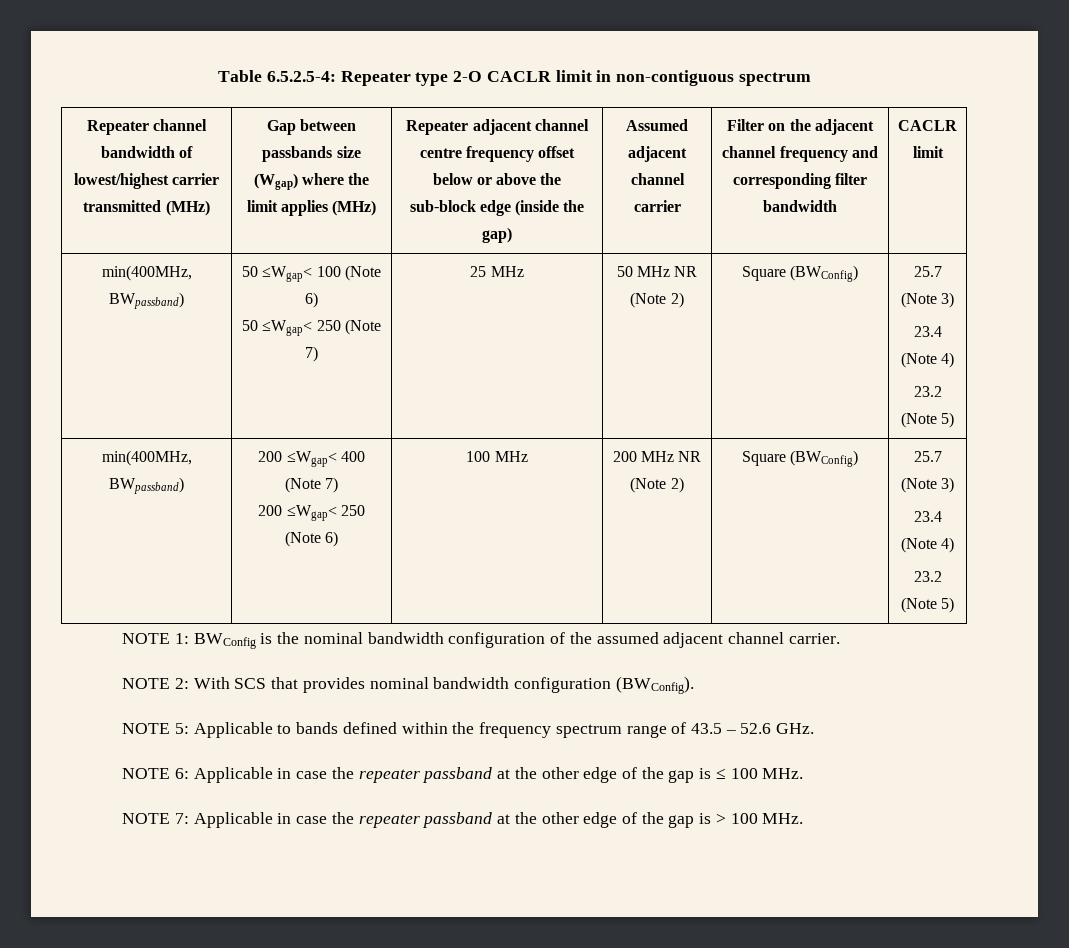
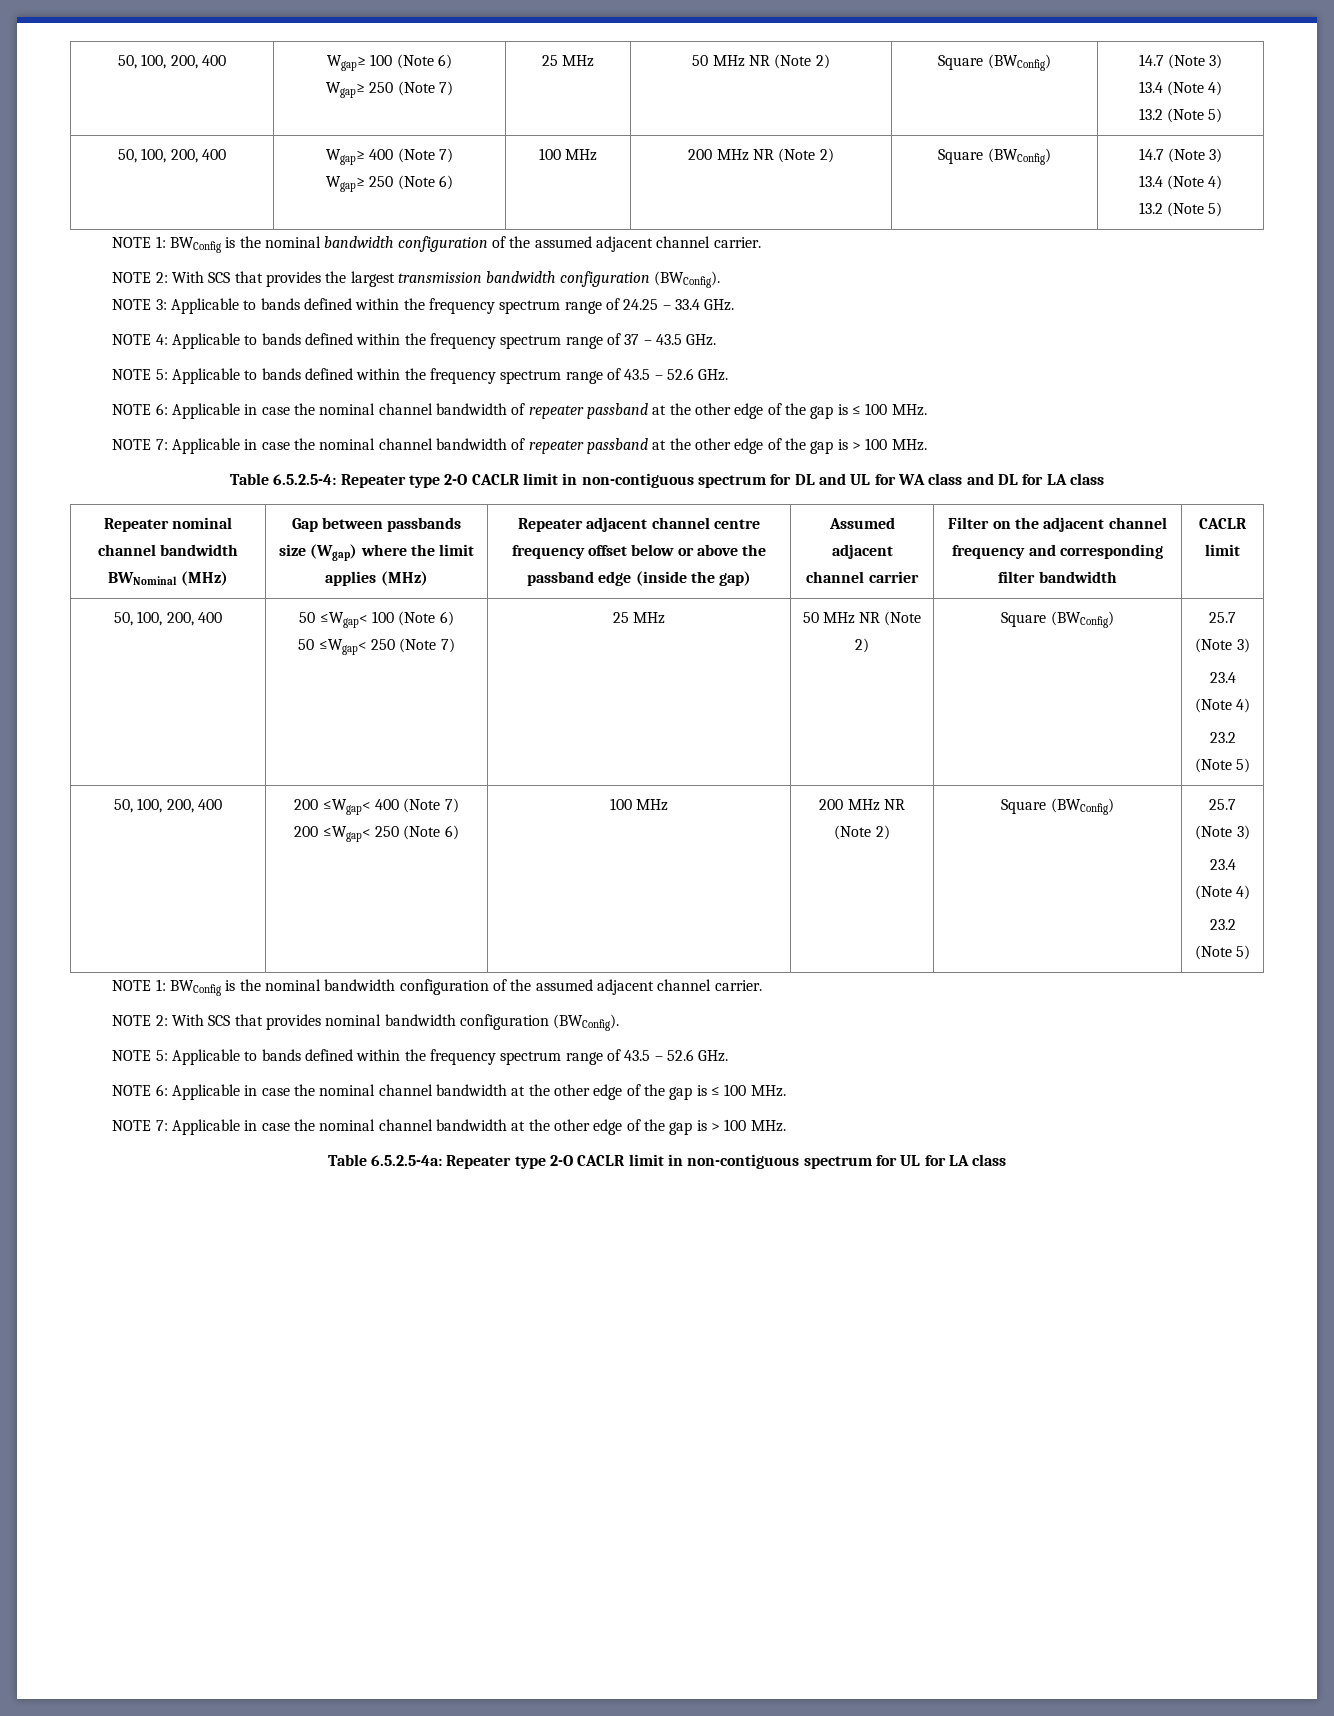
+ 50, 100, 200, 400 | Wgap≥ 100 (Note 6)
+ Wgap≥ 250 (Note 7) | 25 MHz | 50 MHz NR (Note 2) | Square (BWConfig) | 14.7 (Note 3)
+ 13.4 (Note 4)
+ 13.2 (Note 5)
+ 50, 100, 200, 400 | Wgap≥ 400 (Note 7)
+ Wgap≥ 250 (Note 6) | 100 MHz | 200 MHz NR (Note 2) | Square (BWConfig) | 14.7 (Note 3)
+ 13.4 (Note 4)
+ 13.2 (Note 5)
+ NOTE 1: BWConfig is the nominal bandwidth configuration of the assumed adjacent channel carrier.
+ NOTE 2: With SCS that provides the largest transmission bandwidth configuration (BWConfig).
+ NOTE 3: Applicable to bands defined within the frequency spectrum range of 24.25 – 33.4 GHz.
+ NOTE 4: Applicable to bands defined within the frequency spectrum range of 37 – 43.5 GHz.
+ NOTE 5: Applicable to bands defined within the frequency spectrum range of 43.5 – 52.6 GHz.
+ NOTE 6: Applicable in case the nominal channel bandwidth of repeater passband at the other edge of the gap is ≤ 100 MHz.
+ NOTE 7: Applicable in case the nominal channel bandwidth of repeater passband at the other edge of the gap is > 100 MHz.
- Table 6.5.2.5-4: Repeater type 2-O CACLR limit in non-contiguous spectrum
- Repeater channel bandwidth of lowest/highest carrier transmitted (MHz)
+ Table 6.5.2.5-4: Repeater type 2-O CACLR limit in non-contiguous spectrum for DL and UL for WA class and DL for LA class
+ Repeater nominal channel bandwidth BWNominal (MHz)
- Repeater adjacent channel centre frequency offset below or above the sub-block edge (inside the gap)
+ Repeater adjacent channel centre frequency offset below or above the passband edge (inside the gap)
- min(400MHz, BWpassband) | 50 ≤Wgap< 100 (Note 6)
+ 50, 100, 200, 400 | 50 ≤Wgap< 100 (Note 6)
- min(400MHz, BWpassband) | 200 ≤Wgap< 400 (Note 7)
+ 50, 100, 200, 400 | 200 ≤Wgap< 400 (Note 7)
- NOTE 6: Applicable in case the repeater passband at the other edge of the gap is ≤ 100 MHz.
+ NOTE 6: Applicable in case the nominal channel bandwidth at the other edge of the gap is ≤ 100 MHz.
- NOTE 7: Applicable in case the repeater passband at the other edge of the gap is > 100 MHz.
+ NOTE 7: Applicable in case the nominal channel bandwidth at the other edge of the gap is > 100 MHz.
+ Table 6.5.2.5-4a: Repeater type 2-O CACLR limit in non-contiguous spectrum for UL for LA class

